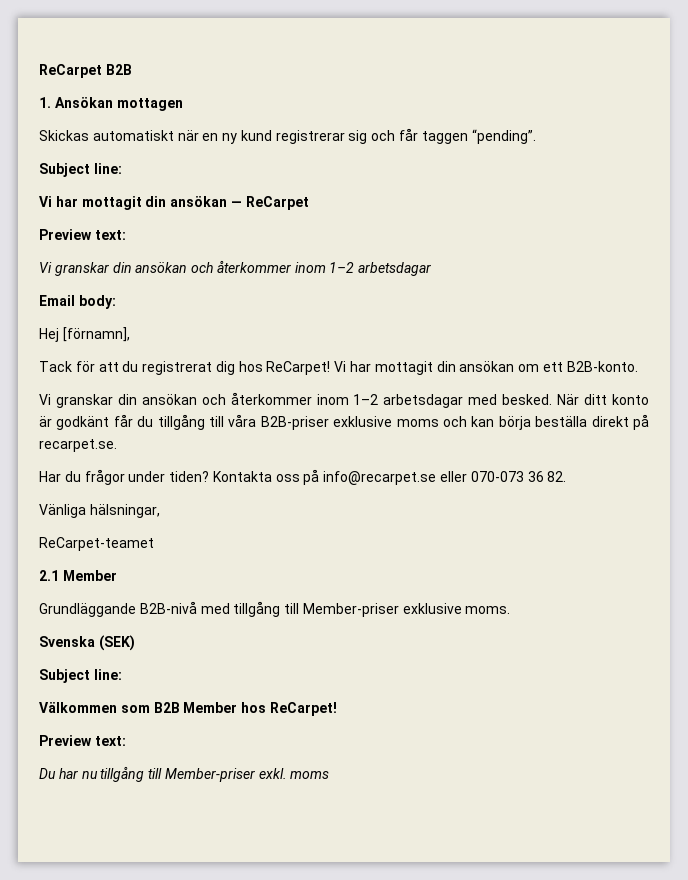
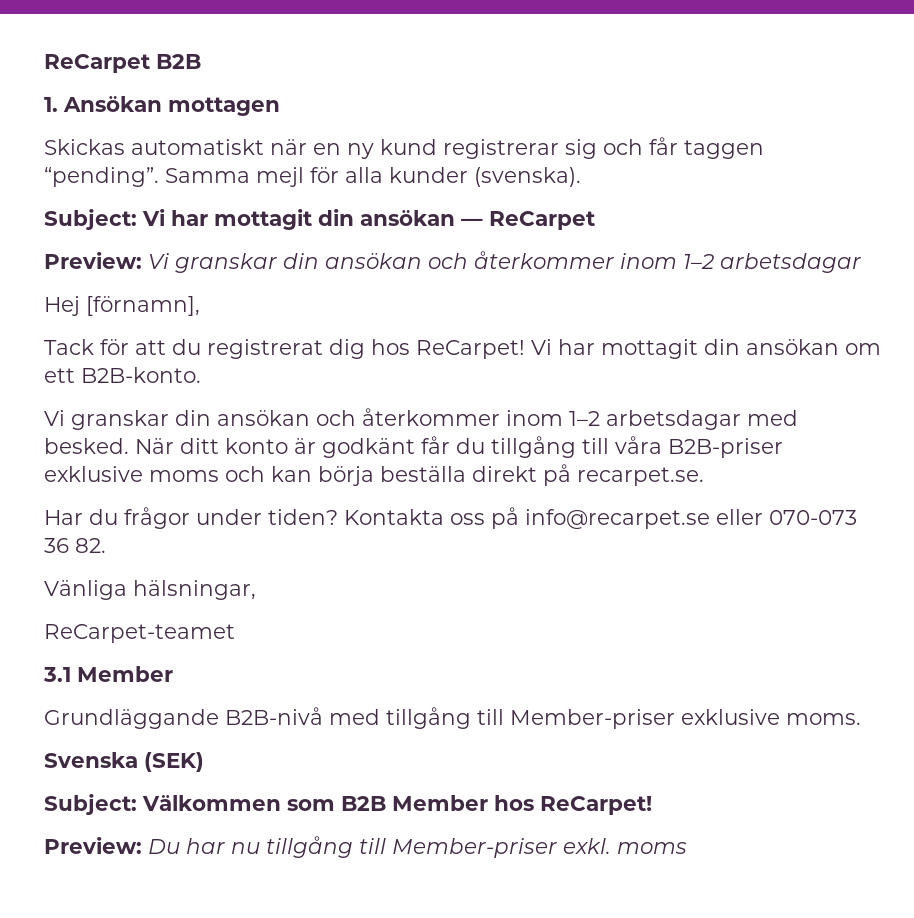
- Skickas automatiskt när en ny kund registrerar sig och får taggen “pending”.
- Subject line:
- Vi har mottagit din ansökan — ReCarpet
- Preview text:
- Vi granskar din ansökan och återkommer inom 1–2 arbetsdagar
- Email body:
+ Skickas automatiskt när en ny kund registrerar sig och får taggen “pending”. Samma mejl för alla kunder (svenska).
+ Subject: Vi har mottagit din ansökan — ReCarpet
+ Preview: Vi granskar din ansökan och återkommer inom 1–2 arbetsdagar
- 2.1 Member
+ 3.1 Member
  Svenska (SEK)
- Subject line:
- Välkommen som B2B Member hos ReCarpet!
- Preview text:
- Du har nu tillgång till Member-priser exkl. moms
+ Subject: Välkommen som B2B Member hos ReCarpet!
+ Preview: Du har nu tillgång till Member-priser exkl. moms

